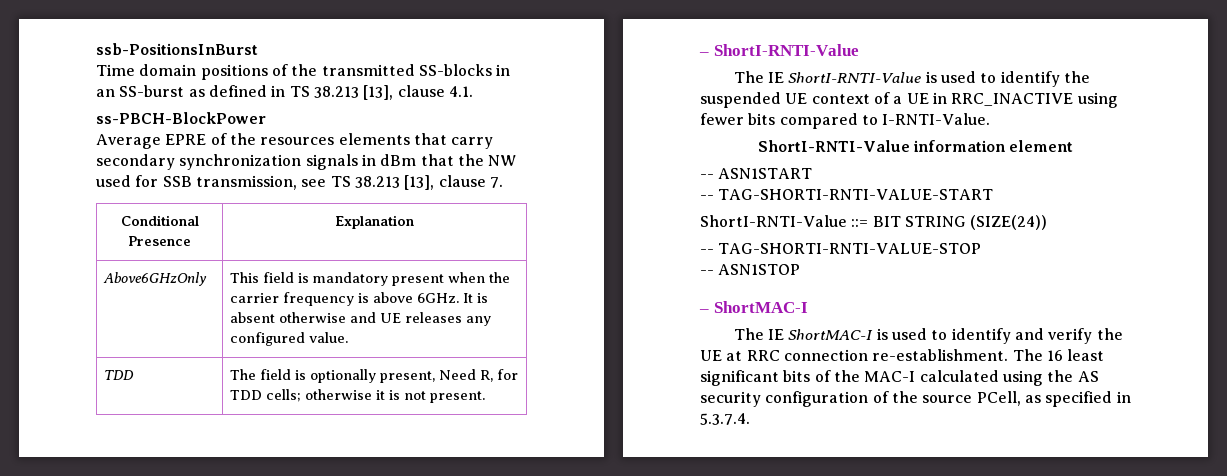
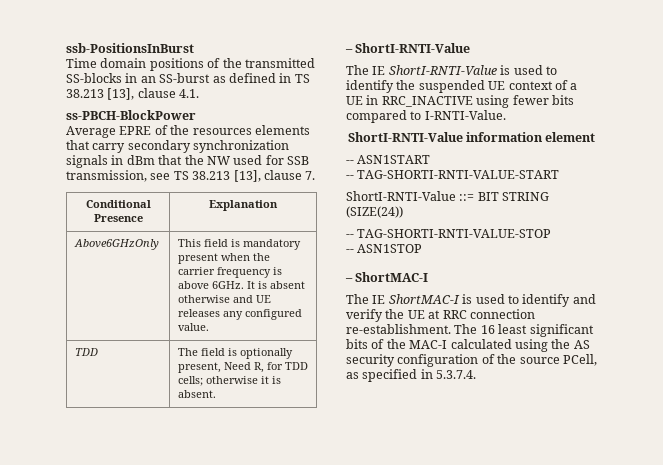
- TDD | The field is optionally present, Need R, for TDD cells; otherwise it is not present.
+ TDD | The field is optionally present, Need R, for TDD cells; otherwise it is absent.

